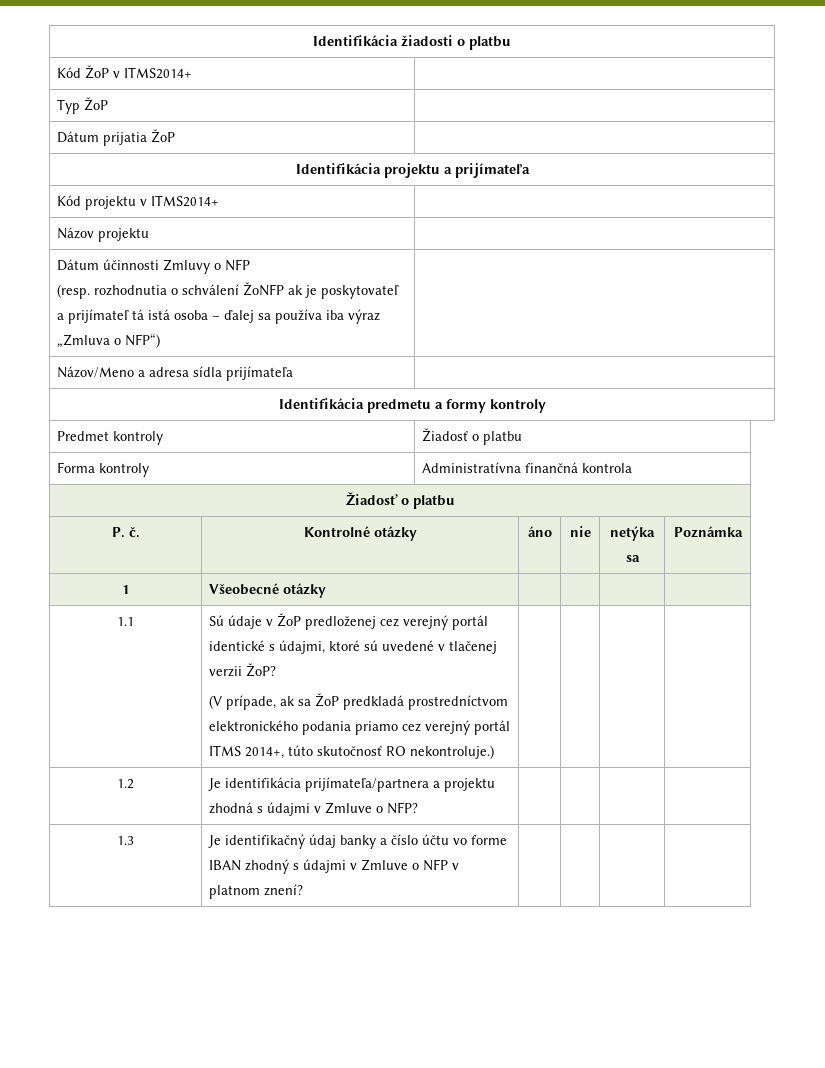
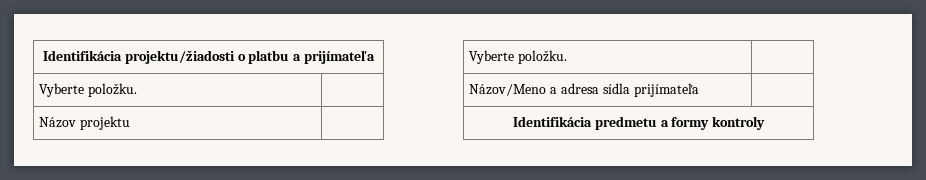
- Identifikácia žiadosti o platbu
- Kód ŽoP v ITMS2014+ |
- Typ ŽoP |
- Dátum prijatia ŽoP |
- Identifikácia projektu a prijímateľa
- Kód projektu v ITMS2014+ |
+ Identifikácia projektu/žiadosti o platbu a prijímateľa
+ Vyberte položku. |
  Názov projektu |
- Dátum účinnosti Zmluvy o NFP
- (resp. rozhodnutia o schválení ŽoNFP ak je poskytovateľ a prijímateľ tá istá osoba – ďalej sa používa iba výraz „Zmluva o NFP“) |
+ Vyberte položku. |
- Predmet kontroly | Žiadosť o platbu
- Forma kontroly | Administratívna finančná kontrola
- Žiadosť o platbu
- P. č. | Kontrolné otázky | áno | nie | netýka sa | Poznámka
- 1 | Všeobecné otázky | | | |
- 1.1 | Sú údaje v ŽoP predloženej cez verejný portál identické s údajmi, ktoré sú uvedené v tlačenej verzii ŽoP?
- (V prípade, ak sa ŽoP predkladá prostredníctvom elektronického podania priamo cez verejný portál ITMS 2014+, túto skutočnosť RO nekontroluje.) | | | |
- 1.2 | Je identifikácia prijímateľa/partnera a projektu zhodná s údajmi v Zmluve o NFP? | | | |
- 1.3 | Je identifikačný údaj banky a číslo účtu vo forme IBAN zhodný s údajmi v Zmluve o NFP v platnom znení? | | | |

